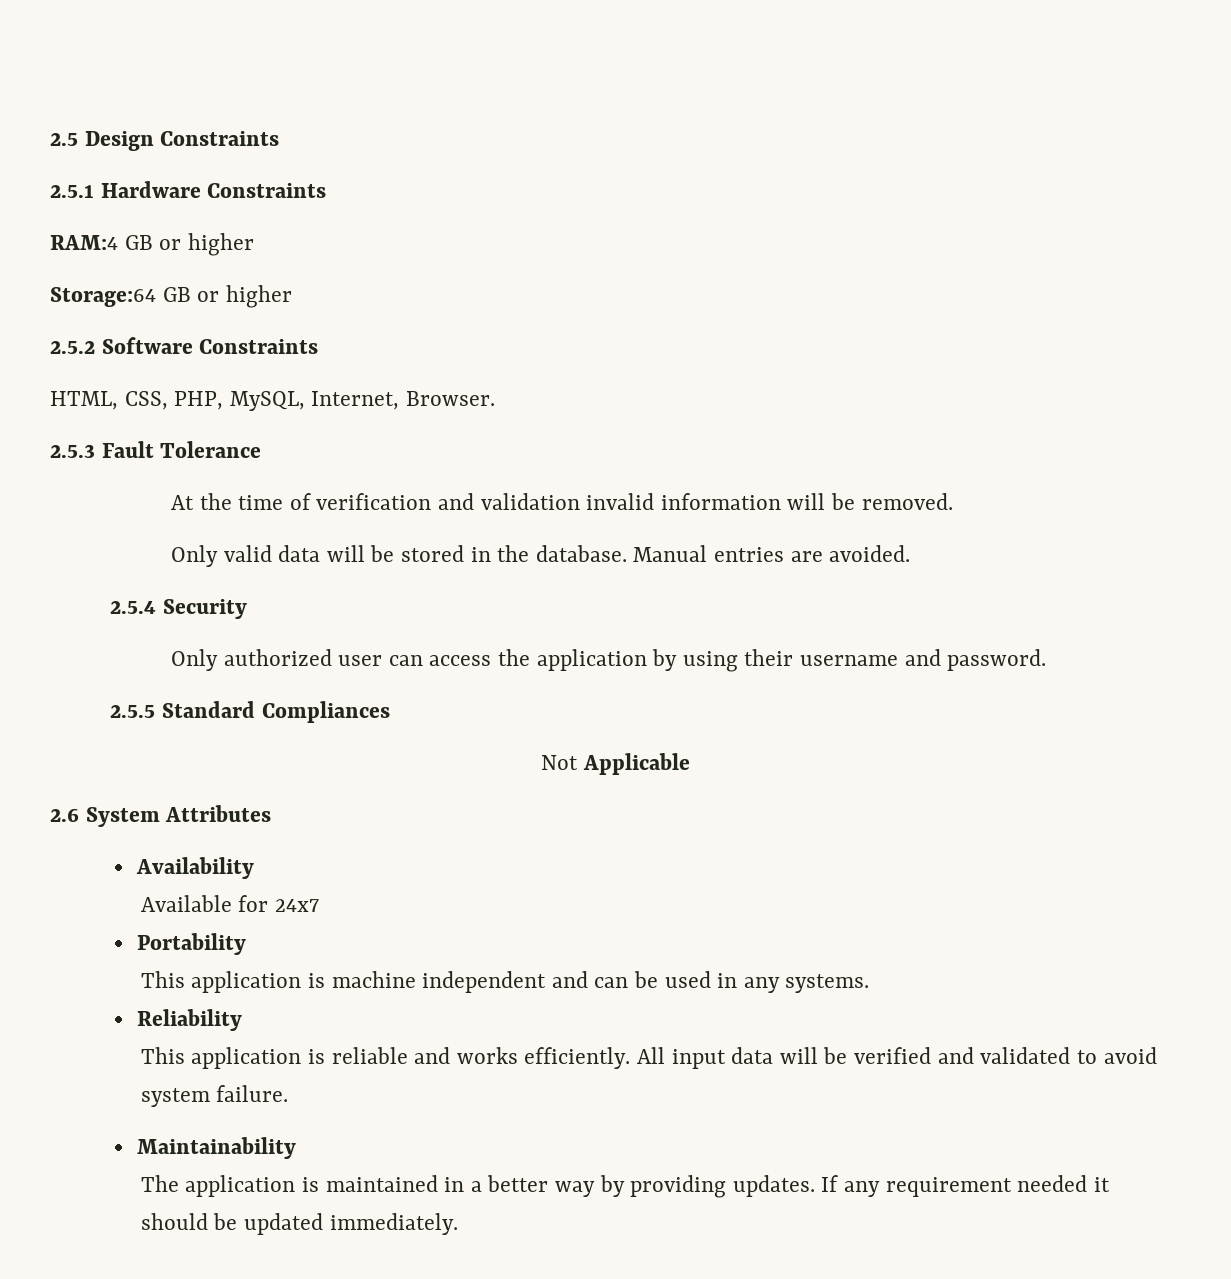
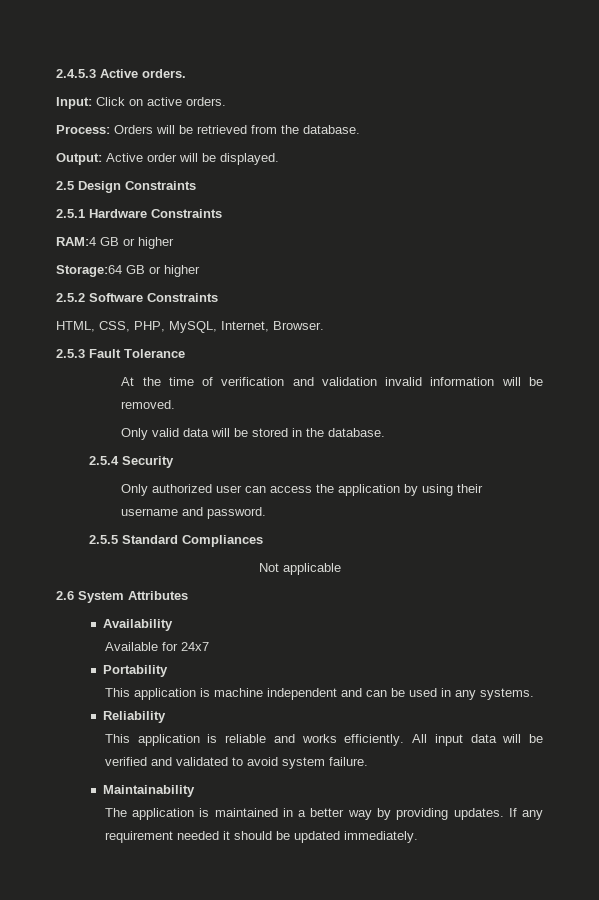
+ 2.4.5.3 Active orders.
+ Input: Click on active orders.
+ Process: Orders will be retrieved from the database.
+ Output: Active order will be displayed.
- Manual entries are avoided.
- Not Applicable
+ Not applicable

